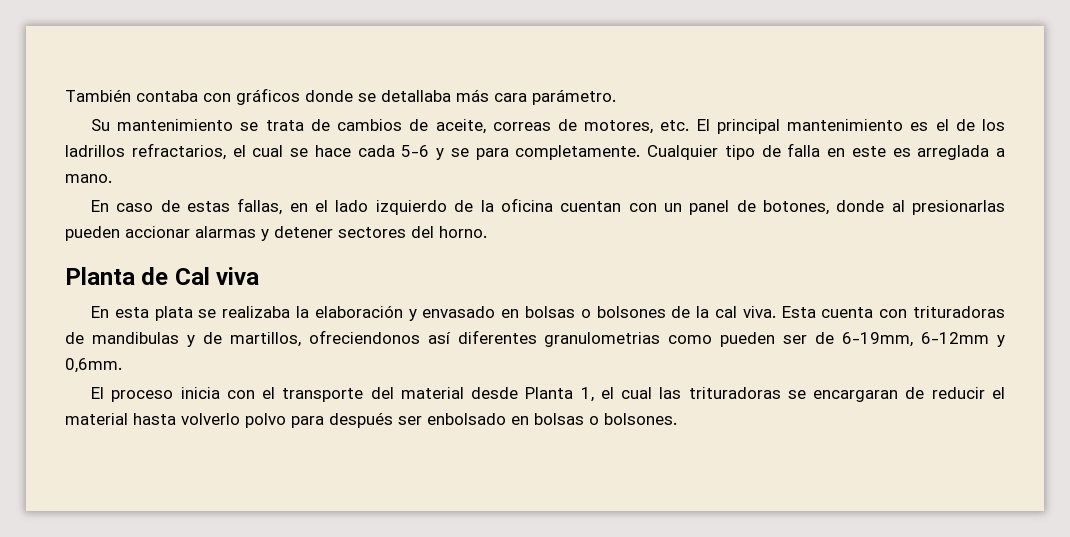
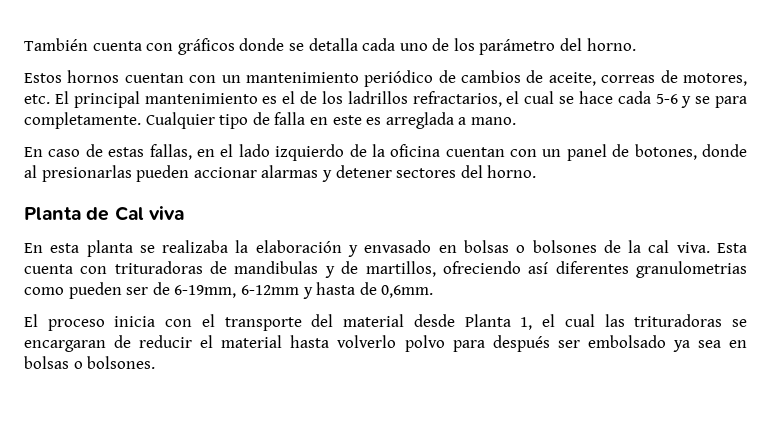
- También contaba con gráficos donde se detallaba más cara parámetro.
- Su mantenimiento se trata de cambios de aceite, correas de motores, etc. El principal mantenimiento es el de los ladrillos refractarios, el cual se hace cada 5-6 y se para completamente.
+ También cuenta con gráficos donde se detalla cada uno de los parámetro del horno.
+ Estos hornos cuentan con un mantenimiento periódico de cambios de aceite, correas de motores, etc. El principal mantenimiento es el de los ladrillos refractarios, el cual se hace cada 5-6 y se para completamente.
- En esta plata se realizaba la elaboración y envasado en bolsas o bolsones de la cal viva.
+ En esta planta se realizaba la elaboración y envasado en bolsas o bolsones de la cal viva.
- Esta cuenta con trituradoras de mandibulas y de martillos, ofreciendonos así diferentes granulometrias como pueden ser de 6-19mm, 6-12mm y 0,6mm.
+ Esta cuenta con trituradoras de mandibulas y de martillos, ofreciendo así diferentes granulometrias como pueden ser de 6-19mm, 6-12mm y hasta de 0,6mm.
- El proceso inicia con el transporte del material desde Planta 1, el cual las trituradoras se encargaran de reducir el material hasta volverlo polvo para después ser enbolsado en bolsas o bolsones.
+ El proceso inicia con el transporte del material desde Planta 1, el cual las trituradoras se encargaran de reducir el material hasta volverlo polvo para después ser embolsado ya sea en bolsas o bolsones.

